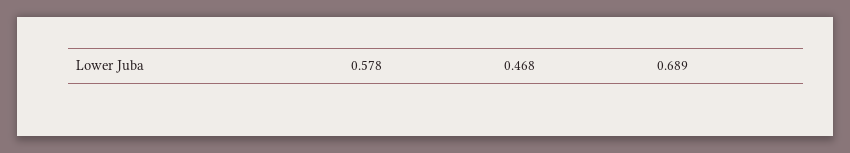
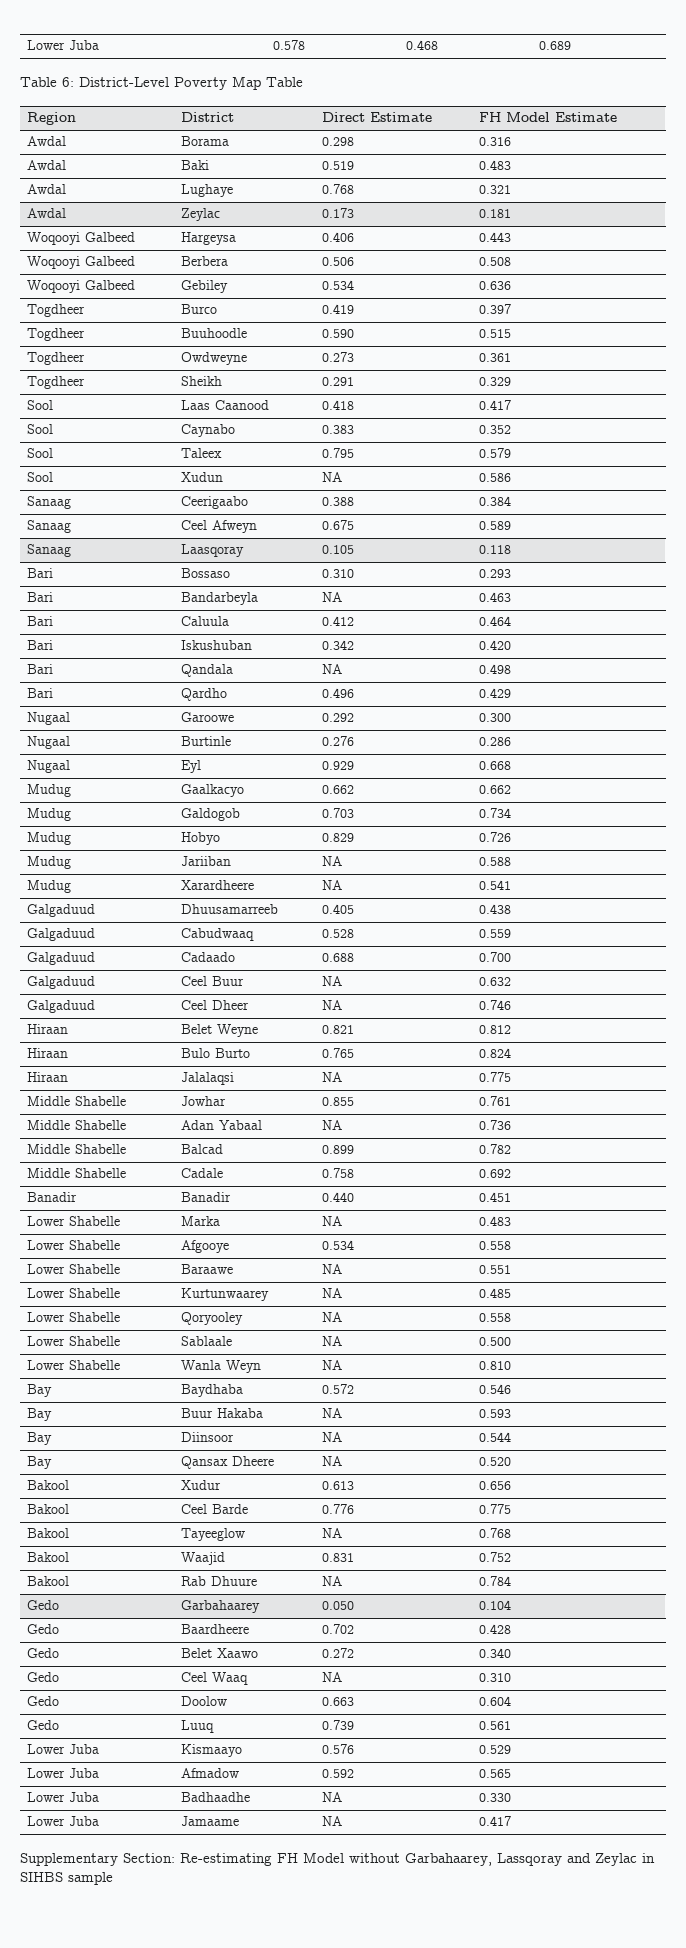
+ Table 6: District-Level Poverty Map Table
+ Region | District | Direct Estimate | FH Model Estimate
+ Awdal | Borama | 0.298 | 0.316
+ Awdal | Baki | 0.519 | 0.483
+ Awdal | Lughaye | 0.768 | 0.321
+ Awdal | Zeylac | 0.173 | 0.181
+ Woqooyi Galbeed | Hargeysa | 0.406 | 0.443
+ Woqooyi Galbeed | Berbera | 0.506 | 0.508
+ Woqooyi Galbeed | Gebiley | 0.534 | 0.636
+ Togdheer | Burco | 0.419 | 0.397
+ Togdheer | Buuhoodle | 0.590 | 0.515
+ Togdheer | Owdweyne | 0.273 | 0.361
+ Togdheer | Sheikh | 0.291 | 0.329
+ Sool | Laas Caanood | 0.418 | 0.417
+ Sool | Caynabo | 0.383 | 0.352
+ Sool | Taleex | 0.795 | 0.579
+ Sool | Xudun | NA | 0.586
+ Sanaag | Ceerigaabo | 0.388 | 0.384
+ Sanaag | Ceel Afweyn | 0.675 | 0.589
+ Sanaag | Laasqoray | 0.105 | 0.118
+ Bari | Bossaso | 0.310 | 0.293
+ Bari | Bandarbeyla | NA | 0.463
+ Bari | Caluula | 0.412 | 0.464
+ Bari | Iskushuban | 0.342 | 0.420
+ Bari | Qandala | NA | 0.498
+ Bari | Qardho | 0.496 | 0.429
+ Nugaal | Garoowe | 0.292 | 0.300
+ Nugaal | Burtinle | 0.276 | 0.286
+ Nugaal | Eyl | 0.929 | 0.668
+ Mudug | Gaalkacyo | 0.662 | 0.662
+ Mudug | Galdogob | 0.703 | 0.734
+ Mudug | Hobyo | 0.829 | 0.726
+ Mudug | Jariiban | NA | 0.588
+ Mudug | Xarardheere | NA | 0.541
+ Galgaduud | Dhuusamarreeb | 0.405 | 0.438
+ Galgaduud | Cabudwaaq | 0.528 | 0.559
+ Galgaduud | Cadaado | 0.688 | 0.700
+ Galgaduud | Ceel Buur | NA | 0.632
+ Galgaduud | Ceel Dheer | NA | 0.746
+ Hiraan | Belet Weyne | 0.821 | 0.812
+ Hiraan | Bulo Burto | 0.765 | 0.824
+ Hiraan | Jalalaqsi | NA | 0.775
+ Middle Shabelle | Jowhar | 0.855 | 0.761
+ Middle Shabelle | Adan Yabaal | NA | 0.736
+ Middle Shabelle | Balcad | 0.899 | 0.782
+ Middle Shabelle | Cadale | 0.758 | 0.692
+ Banadir | Banadir | 0.440 | 0.451
+ Lower Shabelle | Marka | NA | 0.483
+ Lower Shabelle | Afgooye | 0.534 | 0.558
+ Lower Shabelle | Baraawe | NA | 0.551
+ Lower Shabelle | Kurtunwaarey | NA | 0.485
+ Lower Shabelle | Qoryooley | NA | 0.558
+ Lower Shabelle | Sablaale | NA | 0.500
+ Lower Shabelle | Wanla Weyn | NA | 0.810
+ Bay | Baydhaba | 0.572 | 0.546
+ Bay | Buur Hakaba | NA | 0.593
+ Bay | Diinsoor | NA | 0.544
+ Bay | Qansax Dheere | NA | 0.520
+ Bakool | Xudur | 0.613 | 0.656
+ Bakool | Ceel Barde | 0.776 | 0.775
+ Bakool | Tayeeglow | NA | 0.768
+ Bakool | Waajid | 0.831 | 0.752
+ Bakool | Rab Dhuure | NA | 0.784
+ Gedo | Garbahaarey | 0.050 | 0.104
+ Gedo | Baardheere | 0.702 | 0.428
+ Gedo | Belet Xaawo | 0.272 | 0.340
+ Gedo | Ceel Waaq | NA | 0.310
+ Gedo | Doolow | 0.663 | 0.604
+ Gedo | Luuq | 0.739 | 0.561
+ Lower Juba | Kismaayo | 0.576 | 0.529
+ Lower Juba | Afmadow | 0.592 | 0.565
+ Lower Juba | Badhaadhe | NA | 0.330
+ Lower Juba | Jamaame | NA | 0.417
+ Supplementary Section: Re-estimating FH Model without Garbahaarey, Lassqoray and Zeylac in SIHBS sample

